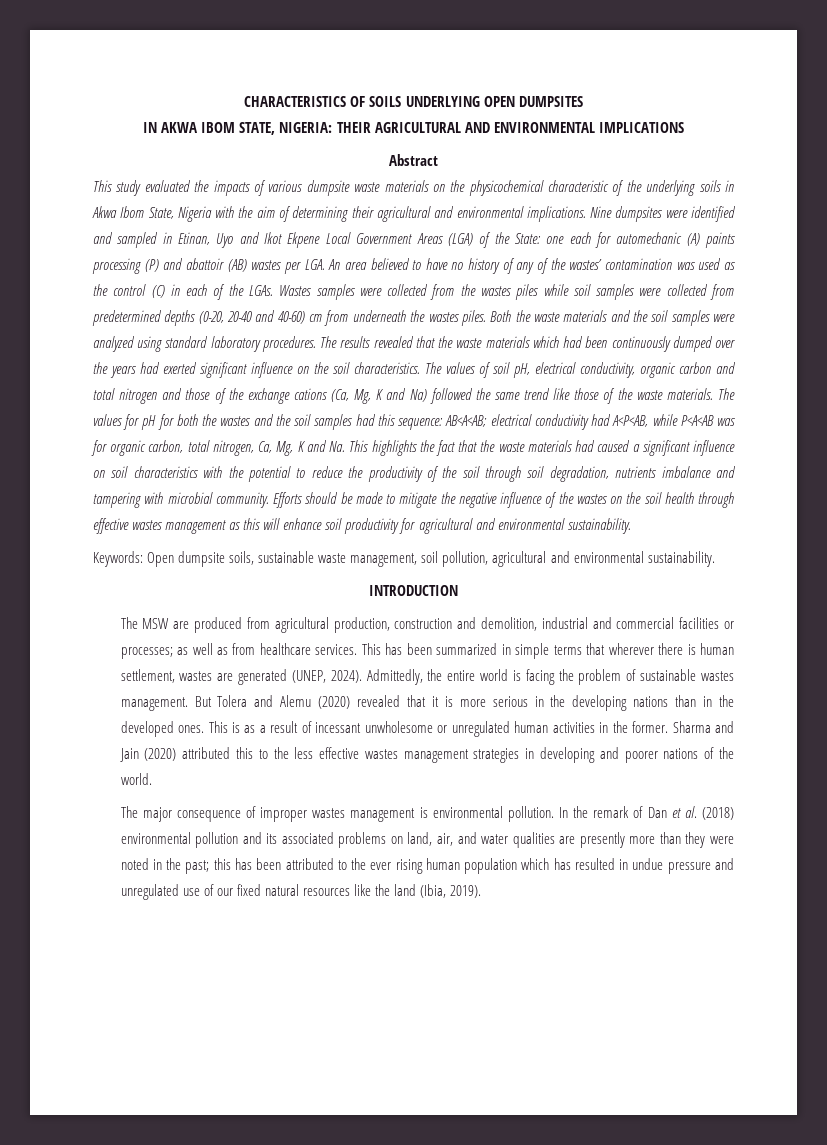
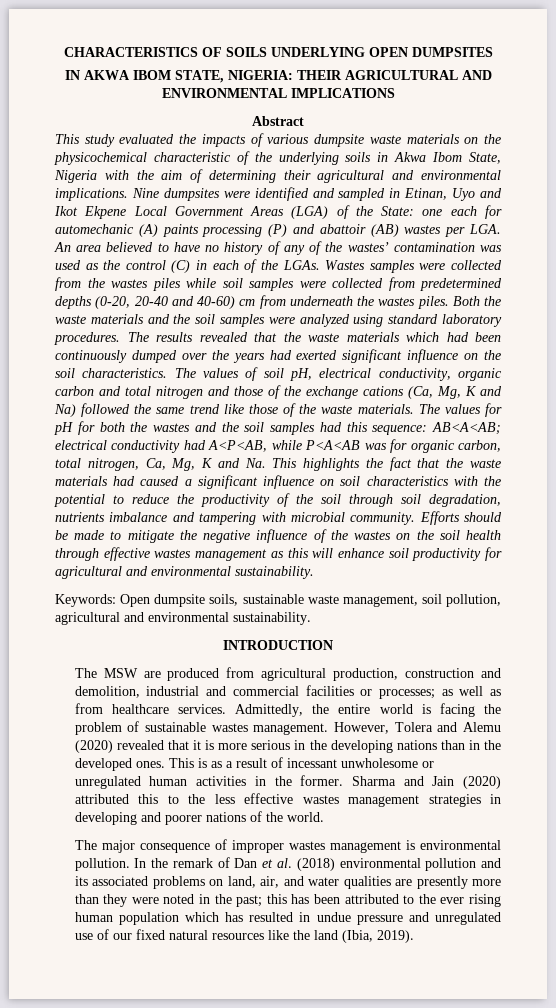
- This has been summarized in simple terms that wherever there is human settlement, wastes are generated (UNEP, 2024).
- But Tolera and Alemu (2020) revealed that it is more serious in the developing nations than in the developed ones.
+ However, Tolera and Alemu (2020) revealed that it is more serious in the developing nations than in the developed ones.

